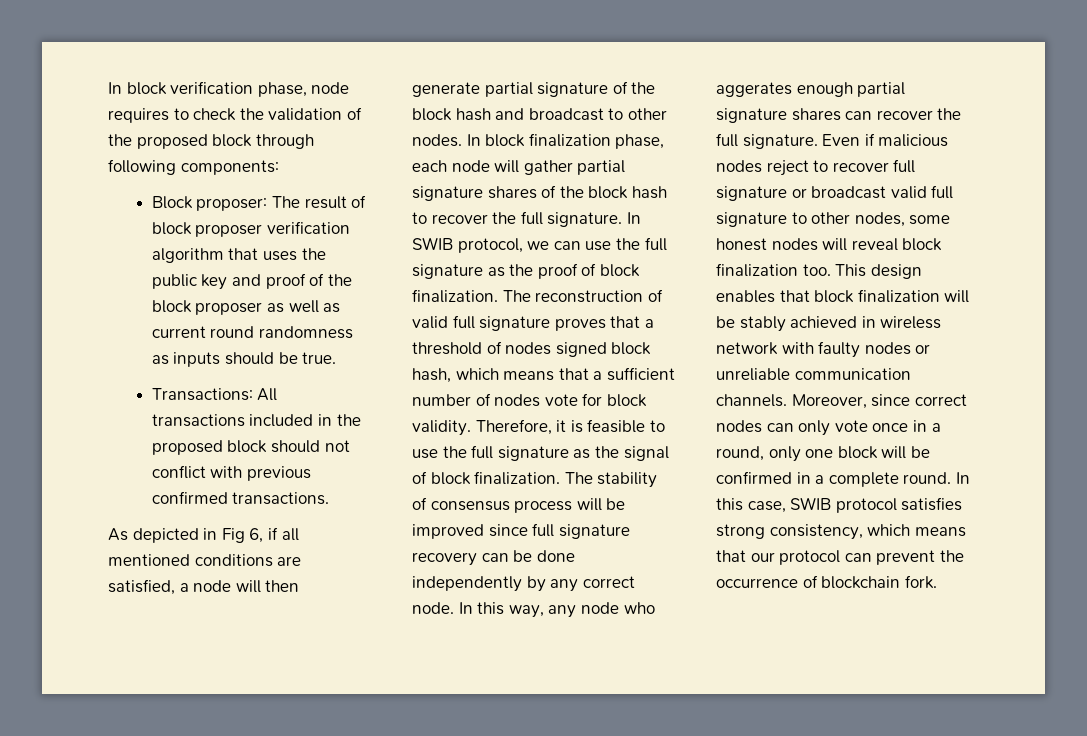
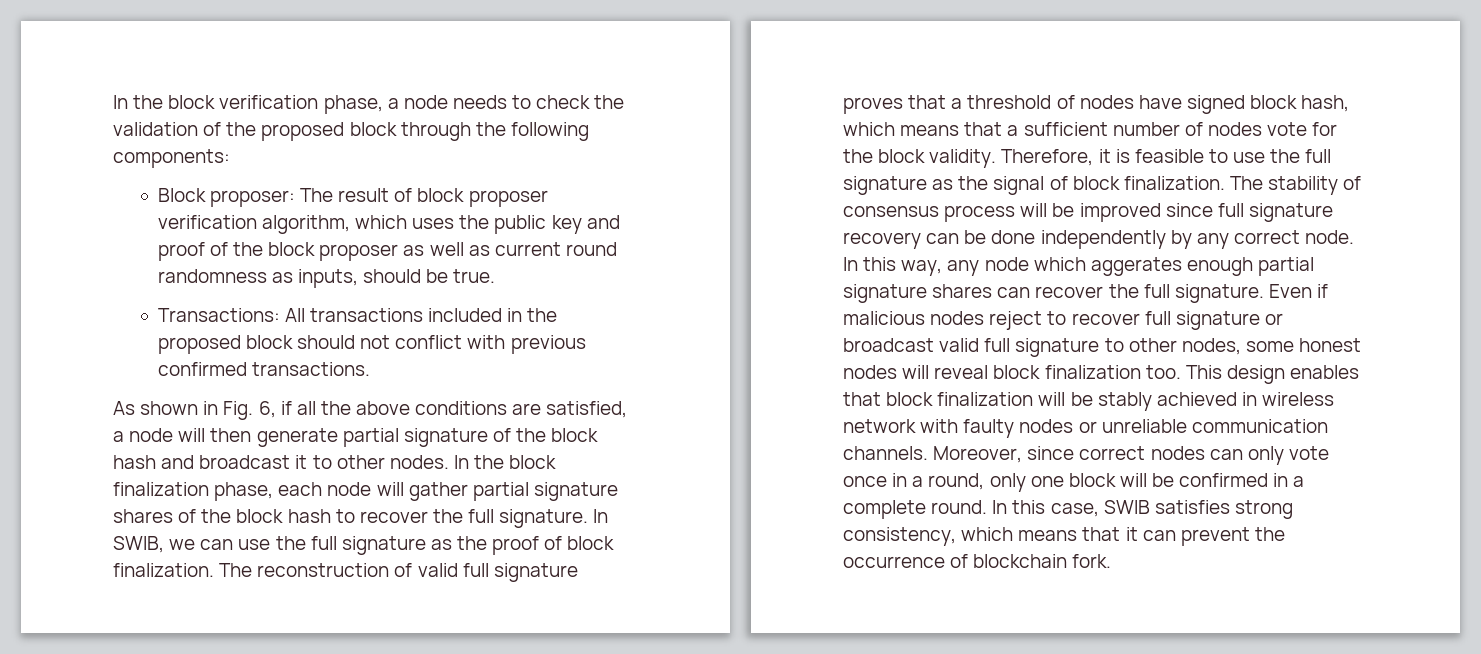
- In block verification phase, node requires to check the validation of the proposed block through following components:
+ In the block verification phase, a node needs to check the validation of the proposed block through the following components:
- Block proposer: The result of block proposer verification algorithm that uses the public key and proof of the block proposer as well as current round randomness as inputs should be true.
+ Block proposer: The result of block proposer verification algorithm, which uses the public key and proof of the block proposer as well as current round randomness as inputs, should be true.
- As depicted in Fig 6, if all mentioned conditions are satisfied, a node will then generate partial signature of the block hash and broadcast to other nodes.
+ As shown in Fig. 6, if all the above conditions are satisfied, a node will then generate partial signature of the block hash and broadcast it to other nodes.
- In block finalization phase, each node will gather partial signature shares of the block hash to recover the full signature.
+ In the block finalization phase, each node will gather partial signature shares of the block hash to recover the full signature.
- In SWIB protocol, we can use the full signature as the proof of block finalization.
+ In SWIB, we can use the full signature as the proof of block finalization.
- The reconstruction of valid full signature proves that a threshold of nodes signed block hash, which means that a sufficient number of nodes vote for block validity.
+ The reconstruction of valid full signature proves that a threshold of nodes have signed block hash, which means that a sufficient number of nodes vote for the block validity.
- In this way, any node who aggerates enough partial signature shares can recover the full signature.
+ In this way, any node which aggerates enough partial signature shares can recover the full signature.
- In this case, SWIB protocol satisfies strong consistency, which means that our protocol can prevent the occurrence of blockchain fork.
+ In this case, SWIB satisfies strong consistency, which means that it can prevent the occurrence of blockchain fork.

